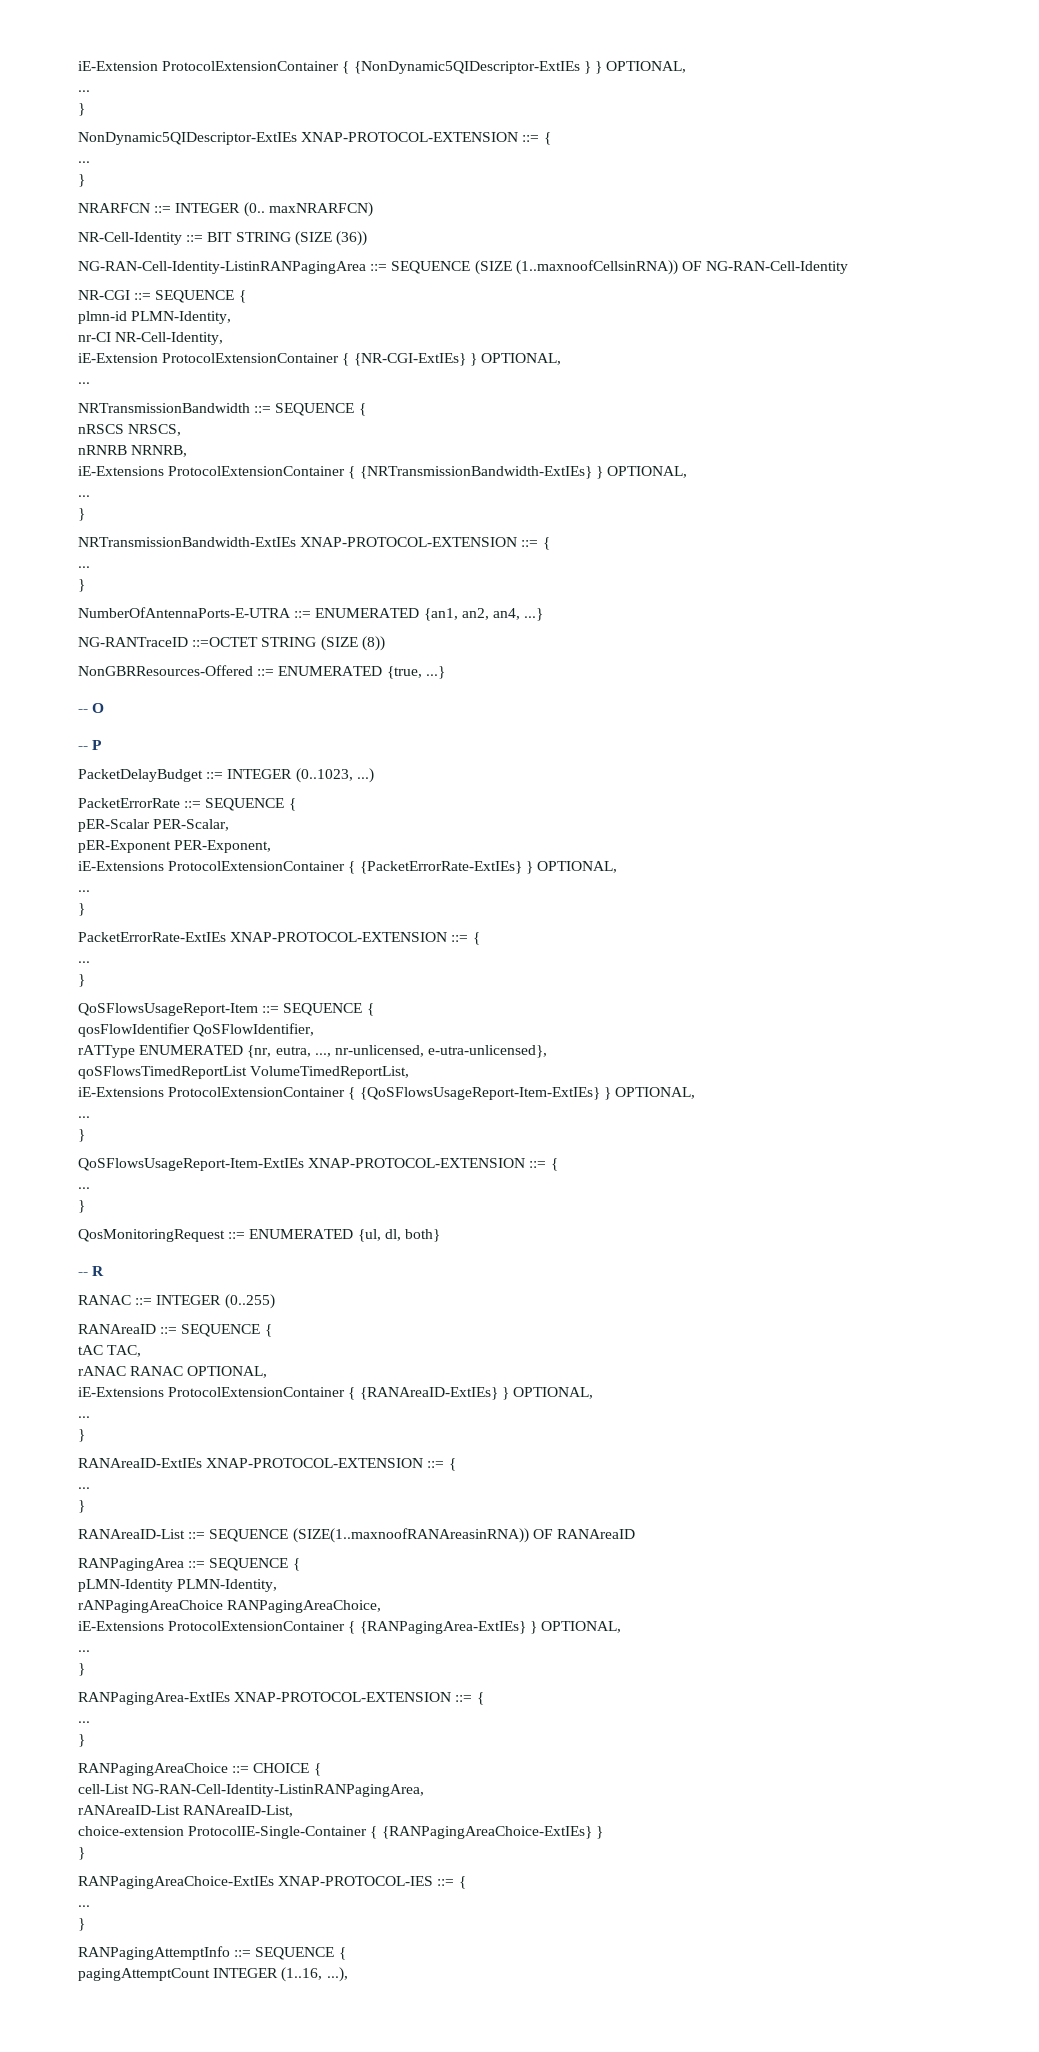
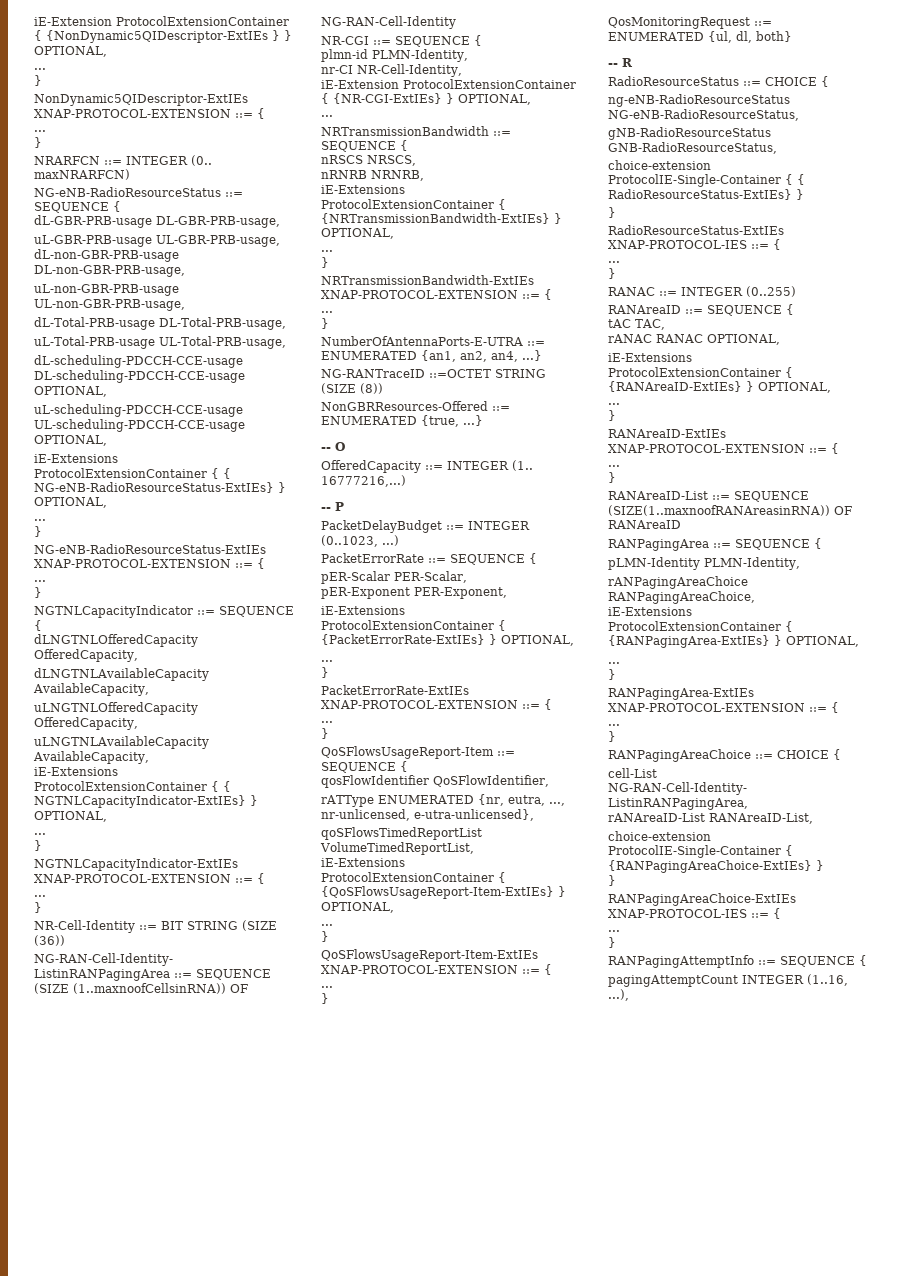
+ NG-eNB-RadioResourceStatus ::= SEQUENCE {
+ dL-GBR-PRB-usage DL-GBR-PRB-usage,
+ uL-GBR-PRB-usage UL-GBR-PRB-usage, dL-non-GBR-PRB-usage DL-non-GBR-PRB-usage,
+ uL-non-GBR-PRB-usage UL-non-GBR-PRB-usage,
+ dL-Total-PRB-usage DL-Total-PRB-usage,
+ uL-Total-PRB-usage UL-Total-PRB-usage,
+ dL-scheduling-PDCCH-CCE-usage DL-scheduling-PDCCH-CCE-usage OPTIONAL,
+ uL-scheduling-PDCCH-CCE-usage UL-scheduling-PDCCH-CCE-usage OPTIONAL,
+ iE-Extensions ProtocolExtensionContainer { { NG-eNB-RadioResourceStatus-ExtIEs} } OPTIONAL,
+ ...
+ }
+ NG-eNB-RadioResourceStatus-ExtIEs XNAP-PROTOCOL-EXTENSION ::= {
+ ...
+ }
+ NGTNLCapacityIndicator ::= SEQUENCE {
+ dLNGTNLOfferedCapacity OfferedCapacity,
+ dLNGTNLAvailableCapacity AvailableCapacity,
+ uLNGTNLOfferedCapacity OfferedCapacity,
+ uLNGTNLAvailableCapacity AvailableCapacity,
+ iE-Extensions ProtocolExtensionContainer { { NGTNLCapacityIndicator-ExtIEs} } OPTIONAL,
+ ...
+ }
+ NGTNLCapacityIndicator-ExtIEs XNAP-PROTOCOL-EXTENSION ::= {
+ ...
+ }
+ OfferedCapacity ::= INTEGER (1.. 16777216,...)
+ RadioResourceStatus ::= CHOICE {
+ ng-eNB-RadioResourceStatus NG-eNB-RadioResourceStatus,
+ gNB-RadioResourceStatus GNB-RadioResourceStatus,
+ choice-extension ProtocolIE-Single-Container { { RadioResourceStatus-ExtIEs} }
+ }
+ RadioResourceStatus-ExtIEs XNAP-PROTOCOL-IES ::= {
+ ...
+ }

